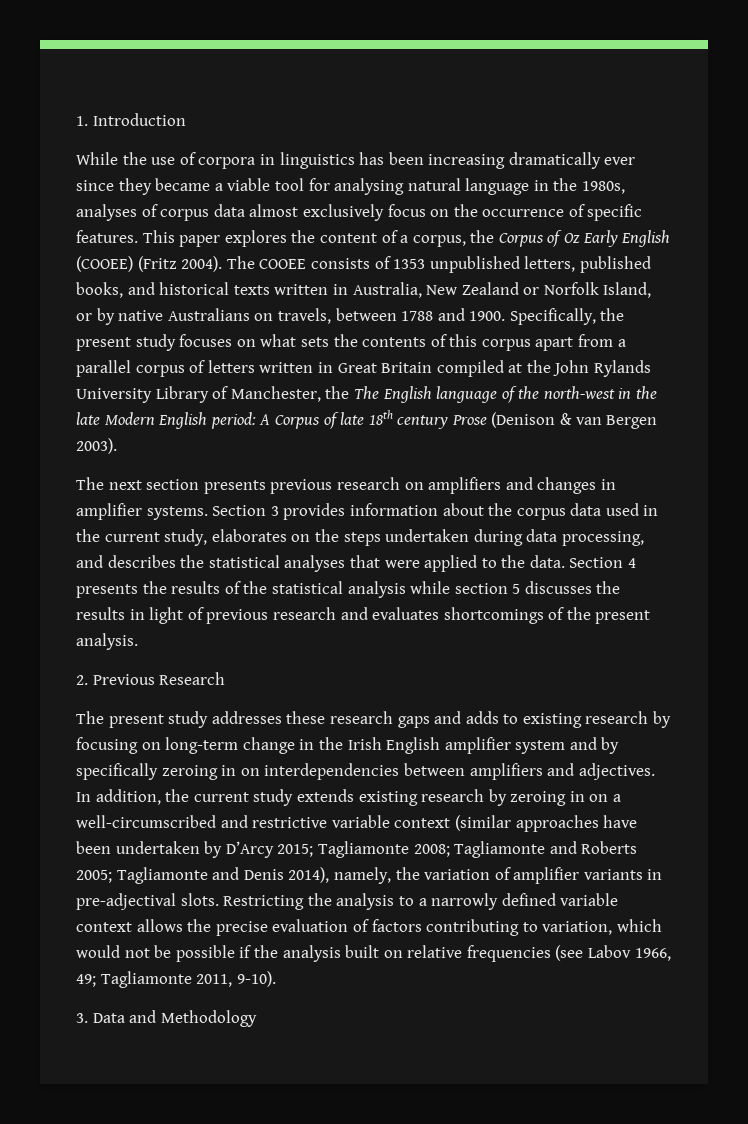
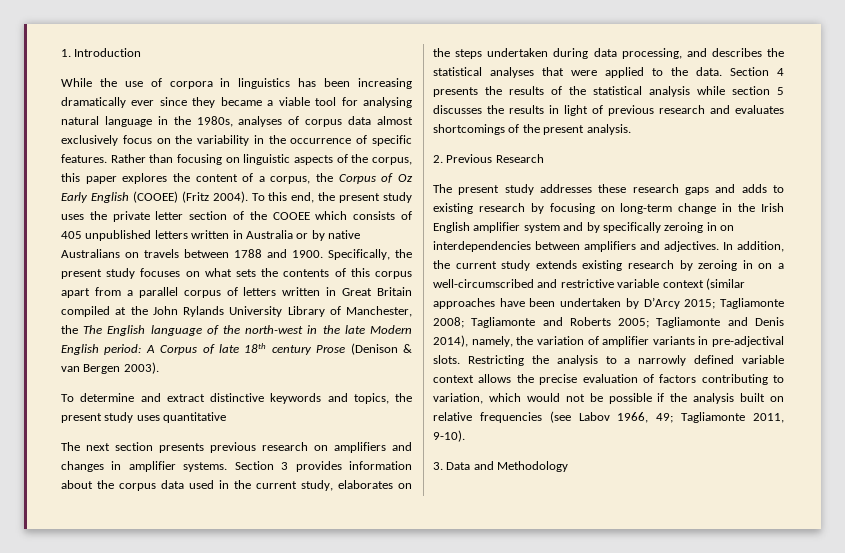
- While the use of corpora in linguistics has been increasing dramatically ever since they became a viable tool for analysing natural language in the 1980s, analyses of corpus data almost exclusively focus on the occurrence of specific features.
+ While the use of corpora in linguistics has been increasing dramatically ever since they became a viable tool for analysing natural language in the 1980s, analyses of corpus data almost exclusively focus on the variability in the occurrence of specific features.
- This paper explores the content of a corpus, the Corpus of Oz Early English (COOEE) (Fritz 2004).
+ Rather than focusing on linguistic aspects of the corpus, this paper explores the content of a corpus, the Corpus of Oz Early English (COOEE) (Fritz 2004).
- The COOEE consists of 1353 unpublished letters, published books, and historical texts written in Australia, New Zealand or Norfolk Island, or by native Australians on travels, between 1788 and 1900.
+ To this end, the present study uses the private letter section of the COOEE which consists of 405 unpublished letters written in Australia or by native Australians on travels between 1788 and 1900.
+ To determine and extract distinctive keywords and topics, the present study uses quantitative

